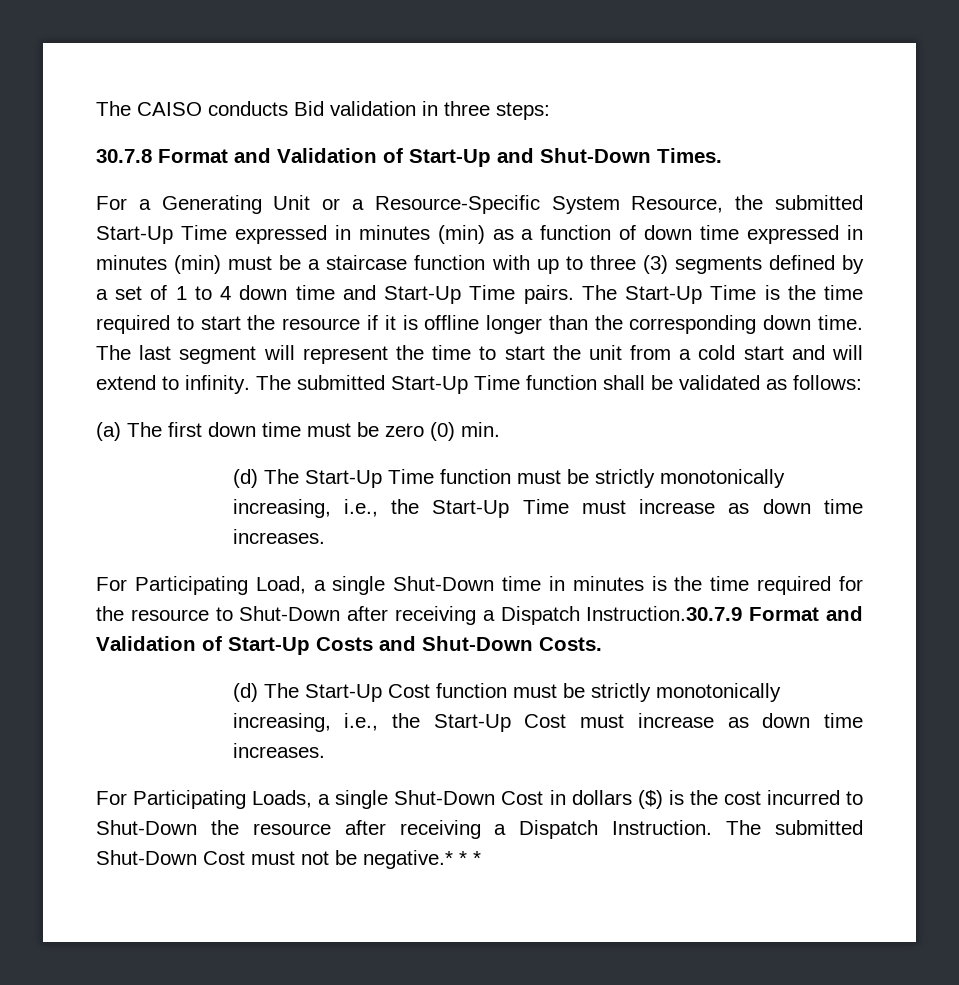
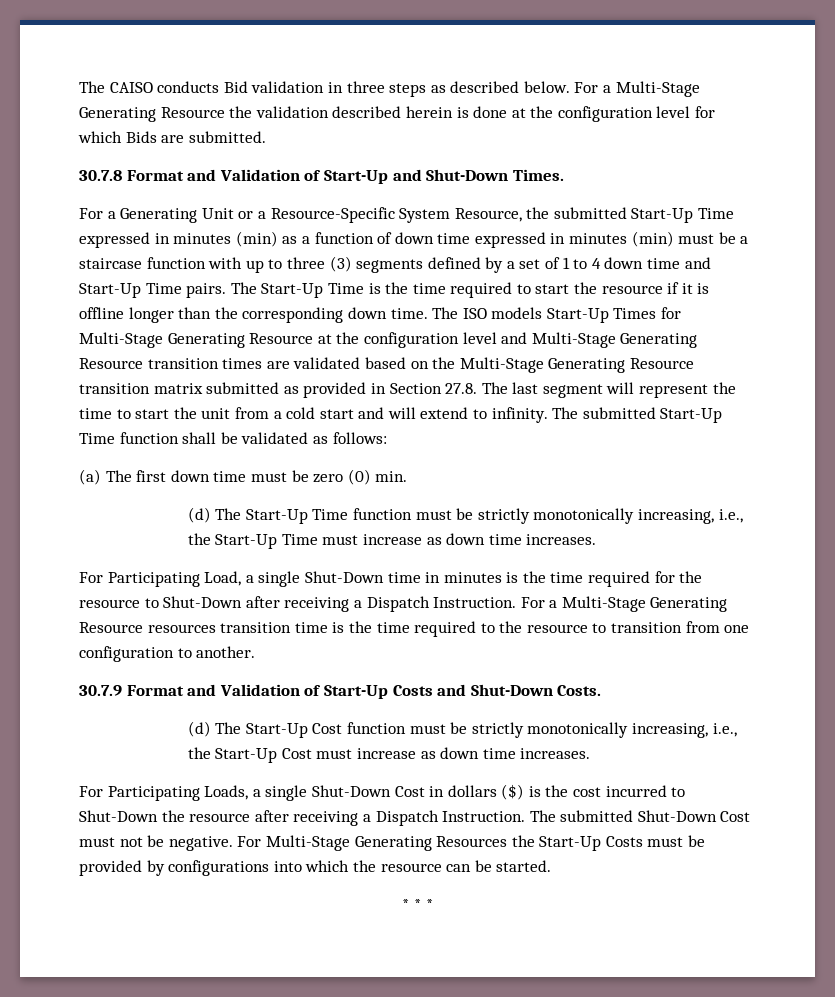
- The CAISO conducts Bid validation in three steps:
+ The CAISO conducts Bid validation in three steps as described below. For a Multi-Stage Generating Resource the validation described herein is done at the configuration level for which Bids are submitted.
- The last segment will represent the time to start the unit from a cold start and will extend to infinity.
+ The ISO models Start-Up Times for Multi-Stage Generating Resource at the configuration level and Multi-Stage Generating Resource transition times are validated based on the Multi-Stage Generating Resource transition matrix submitted as provided in Section 27.8. The last segment will represent the time to start the unit from a cold start and will extend to infinity.
- For Participating Load, a single Shut-Down time in minutes is the time required for the resource to Shut-Down after receiving a Dispatch Instruction.30.7.9 Format and Validation of Start-Up Costs and Shut-Down Costs.
+ For Participating Load, a single Shut-Down time in minutes is the time required for the resource to Shut-Down after receiving a Dispatch Instruction. For a Multi-Stage Generating Resource resources transition time is the time required to the resource to transition from one configuration to another.
+ 30.7.9 Format and Validation of Start-Up Costs and Shut-Down Costs.
- The submitted Shut-Down Cost must not be negative.* * *
+ The submitted Shut-Down Cost must not be negative. For Multi-Stage Generating Resources the Start-Up Costs must be provided by configurations into which the resource can be started.
+ * * *

